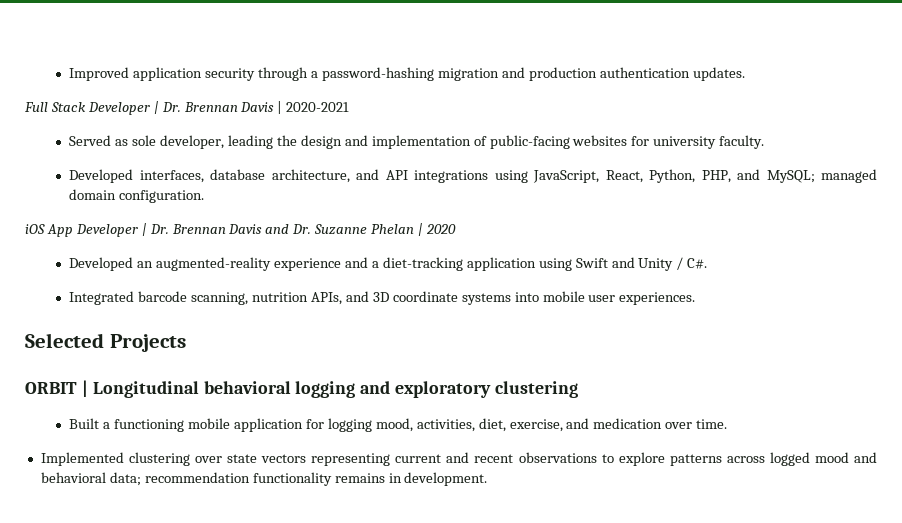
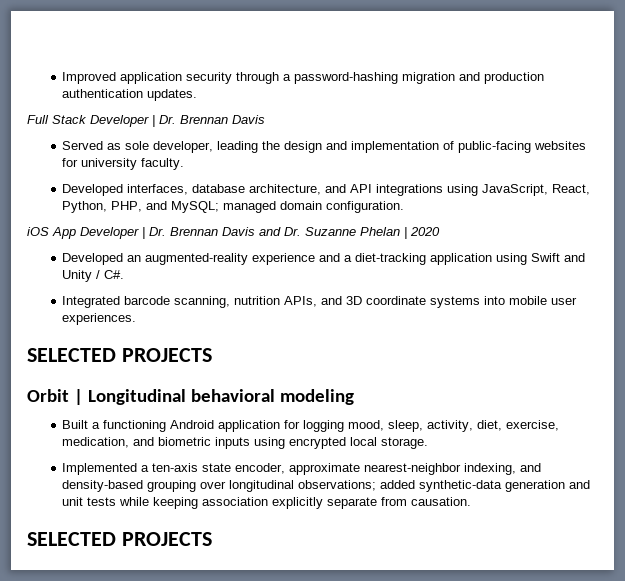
- Full Stack Developer | Dr. Brennan Davis | 2020-2021
+ Full Stack Developer | Dr. Brennan Davis
  Integrated barcode scanning, nutrition APIs, and 3D coordinate systems into mobile user experiences.
- Selected Projects
- ORBIT | Longitudinal behavioral logging and exploratory clustering
+ SELECTED PROJECTS
+ Orbit | Longitudinal behavioral modeling
- Built a functioning mobile application for logging mood, activities, diet, exercise, and medication over time.
- Implemented clustering over state vectors representing current and recent observations to explore patterns across logged mood and behavioral data; recommendation functionality remains in development.
+ Built a functioning Android application for logging mood, sleep, activity, diet, exercise, medication, and biometric inputs using encrypted local storage.
+ Implemented a ten-axis state encoder, approximate nearest-neighbor indexing, and density-based grouping over longitudinal observations; added synthetic-data generation and unit tests while keeping association explicitly separate from causation.
+ SELECTED PROJECTS

